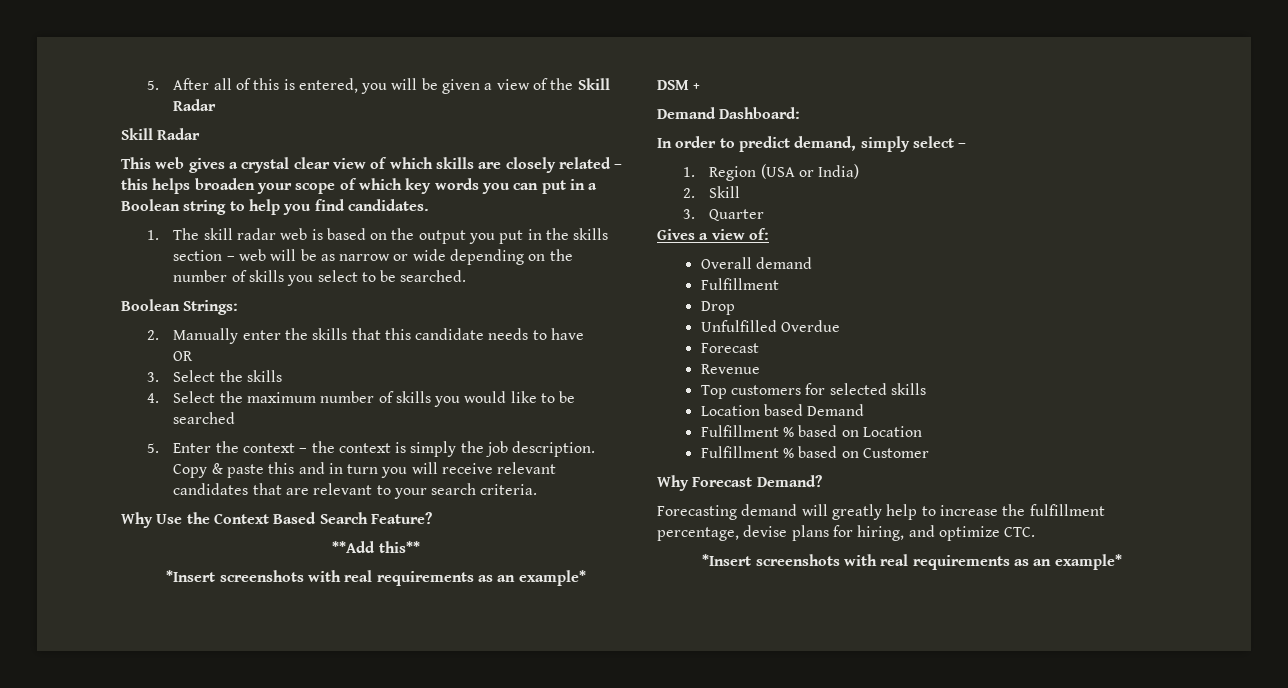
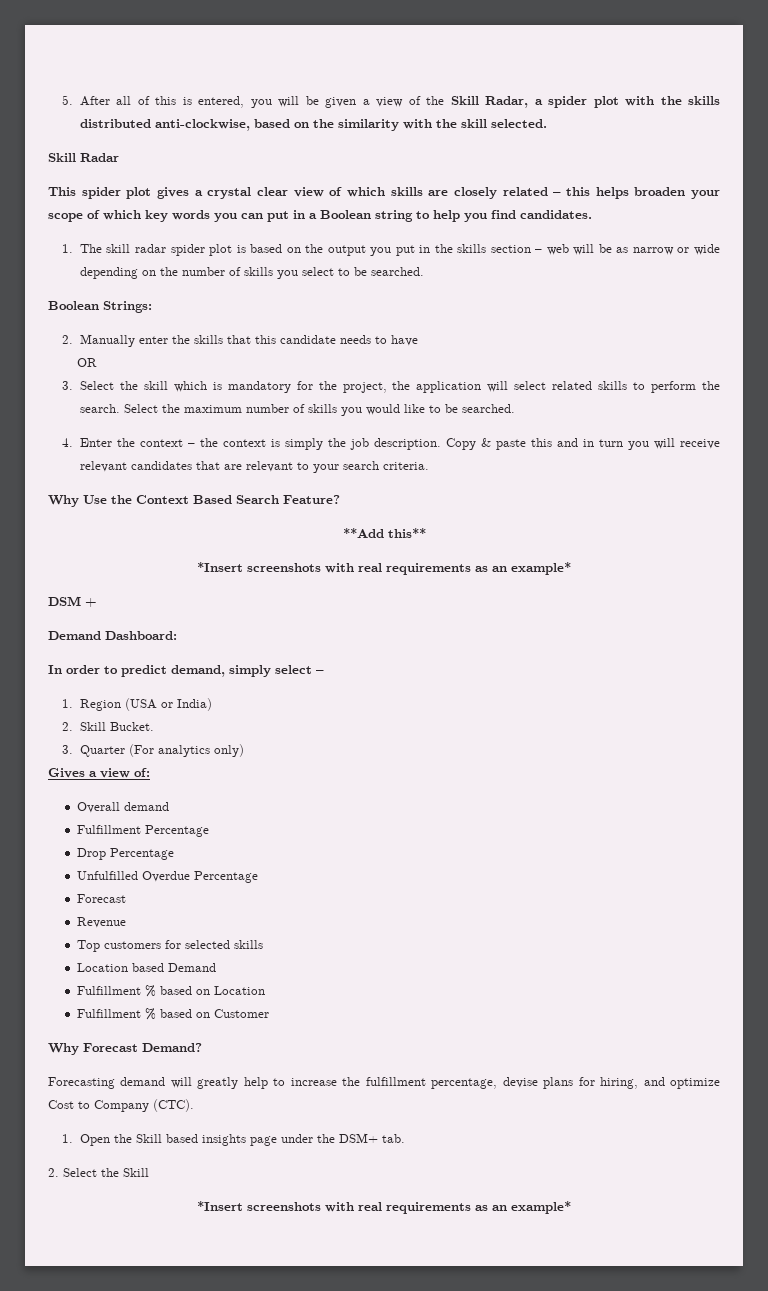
- 5. After all of this is entered, you will be given a view of the Skill Radar
+ 5. After all of this is entered, you will be given a view of the Skill Radar, a spider plot with the skills distributed anti-clockwise, based on the similarity with the skill selected.
- This web gives a crystal clear view of which skills are closely related – this helps broaden your scope of which key words you can put in a Boolean string to help you find candidates.
+ This spider plot gives a crystal clear view of which skills are closely related – this helps broaden your scope of which key words you can put in a Boolean string to help you find candidates.
- 1. The skill radar web is based on the output you put in the skills section – web will be as narrow or wide depending on the number of skills you select to be searched.
+ 1. The skill radar spider plot is based on the output you put in the skills section – web will be as narrow or wide depending on the number of skills you select to be searched.
- 3. Select the skills
- 4. Select the maximum number of skills you would like to be searched
- 5. Enter the context – the context is simply the job description.
+ 3. Select the skill which is mandatory for the project, the application will select related skills to perform the search. Select the maximum number of skills you would like to be searched.
+ 4. Enter the context – the context is simply the job description.
- 2. Skill
+ 2. Skill Bucket.
- 3. Quarter
+ 3. Quarter (For analytics only)
  Overall demand
- Fulfillment
+ Fulfillment Percentage
- Drop
+ Drop Percentage
- Unfulfilled Overdue
+ Unfulfilled Overdue Percentage
- Forecasting demand will greatly help to increase the fulfillment percentage, devise plans for hiring, and optimize CTC.
+ Forecasting demand will greatly help to increase the fulfillment percentage, devise plans for hiring, and optimize Cost to Company (CTC).
+ 1. Open the Skill based insights page under the DSM+ tab.
+ 2. Select the Skill

